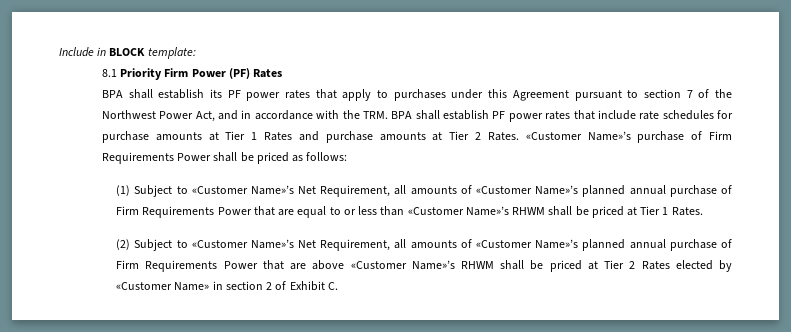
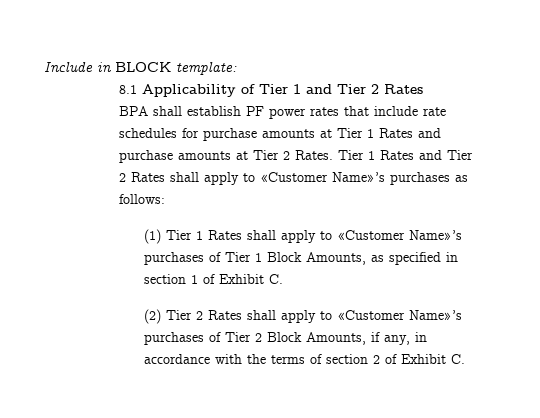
- 8.1 Priority Firm Power (PF) Rates
- BPA shall establish its PF power rates that apply to purchases under this Agreement pursuant to section 7 of the Northwest Power Act, and in accordance with the TRM. BPA shall establish PF power rates that include rate schedules for purchase amounts at Tier 1 Rates and purchase amounts at Tier 2 Rates.
+ 8.1 Applicability of Tier 1 and Tier 2 Rates
+ BPA shall establish PF power rates that include rate schedules for purchase amounts at Tier 1 Rates and purchase amounts at Tier 2 Rates.
- «Customer Name»’s purchase of Firm Requirements Power shall be priced as follows:
- (1) Subject to «Customer Name»’s Net Requirement, all amounts of «Customer Name»’s planned annual purchase of Firm Requirements Power that are equal to or less than «Customer Name»’s RHWM shall be priced at Tier 1 Rates.
- (2) Subject to «Customer Name»’s Net Requirement, all amounts of «Customer Name»’s planned annual purchase of Firm Requirements Power that are above «Customer Name»’s RHWM shall be priced at Tier 2 Rates elected by «Customer Name» in section 2 of Exhibit C.
+ Tier 1 Rates and Tier 2 Rates shall apply to «Customer Name»’s purchases as follows:
+ (1) Tier 1 Rates shall apply to «Customer Name»’s purchases of Tier 1 Block Amounts, as specified in section 1 of Exhibit C.
+ (2) Tier 2 Rates shall apply to «Customer Name»’s purchases of Tier 2 Block Amounts, if any, in accordance with the terms of section 2 of Exhibit C.

